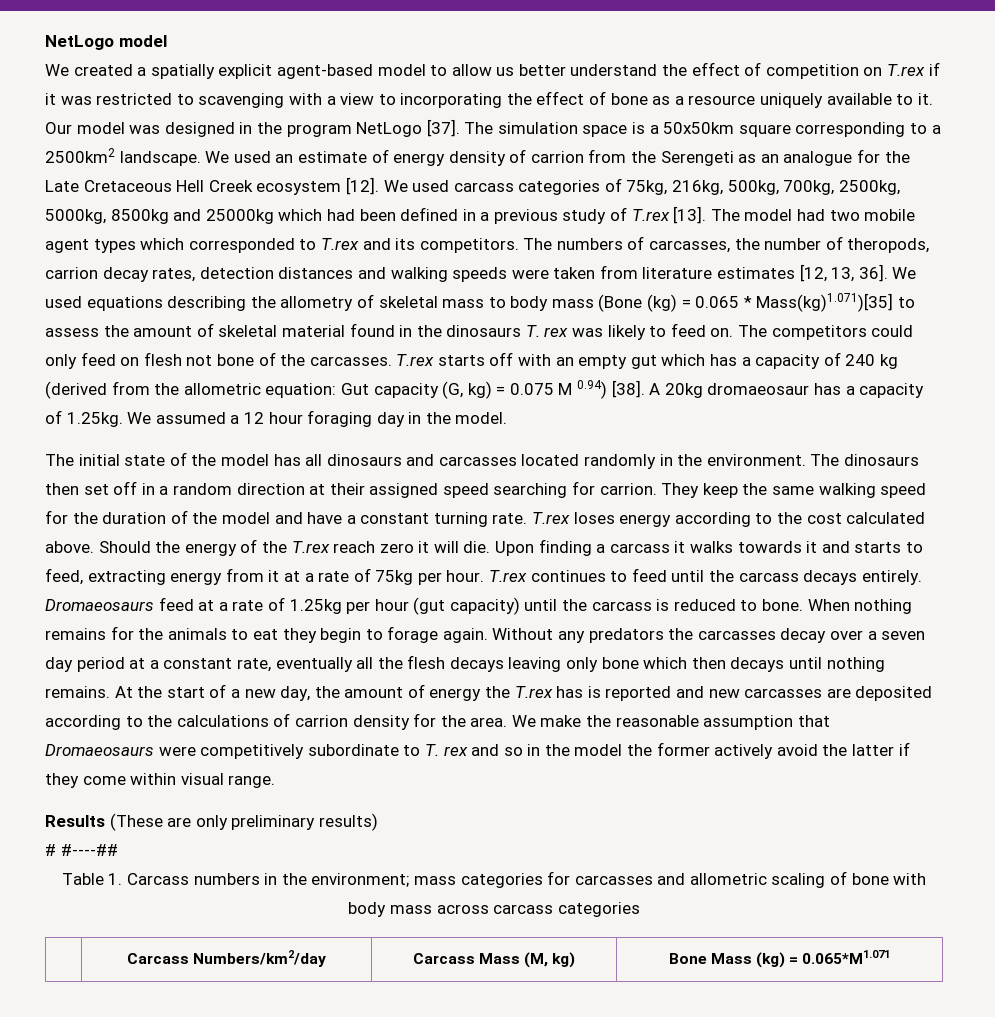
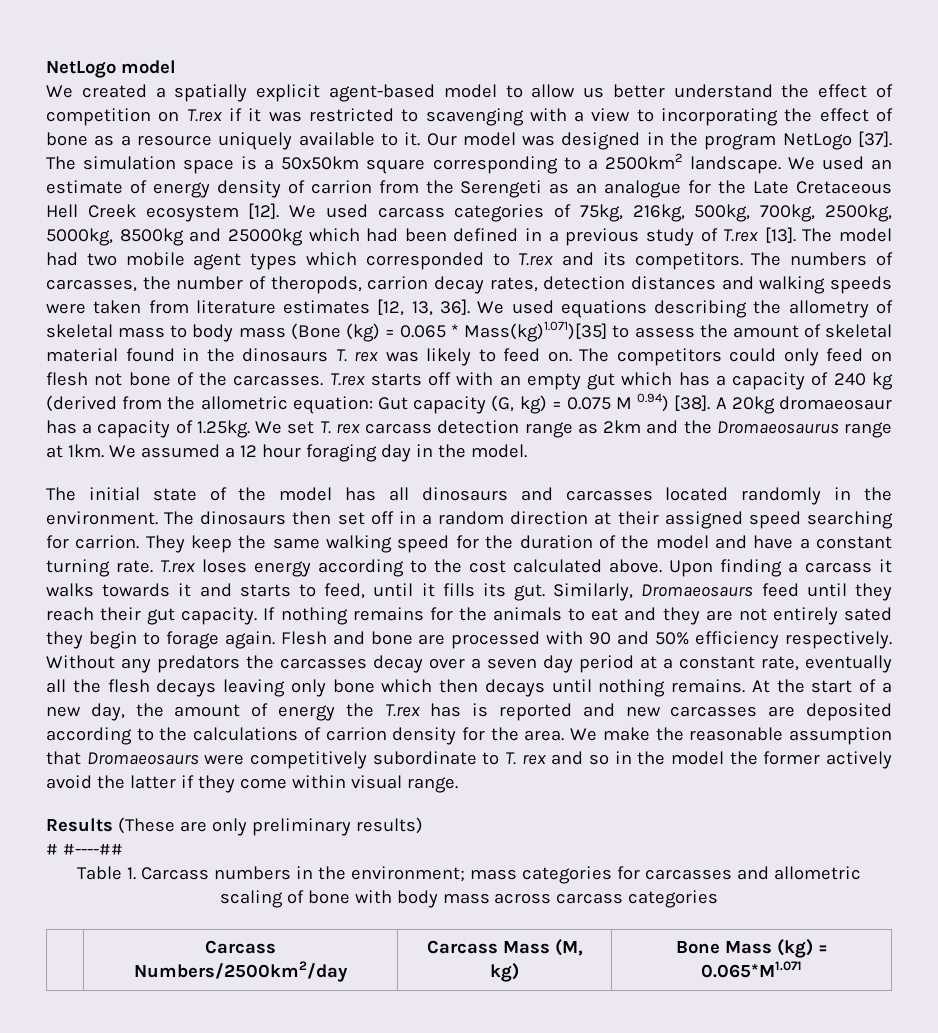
- A 20kg dromaeosaur has a capacity of 1.25kg. We assumed a 12 hour foraging day in the model.
+ A 20kg dromaeosaur has a capacity of 1.25kg. We set T. rex carcass detection range as 2km and the Dromaeosaurus range at 1km. We assumed a 12 hour foraging day in the model.
- Should the energy of the T.rex reach zero it will die.
- Upon finding a carcass it walks towards it and starts to feed, extracting energy from it at a rate of 75kg per hour. T.rex continues to feed until the carcass decays entirely. Dromaeosaurs feed at a rate of 1.25kg per hour (gut capacity) until the carcass is reduced to bone. When nothing remains for the animals to eat they begin to forage again.
+ Upon finding a carcass it walks towards it and starts to feed, until it fills its gut. Similarly, Dromaeosaurs feed until they reach their gut capacity. If nothing remains for the animals to eat and they are not entirely sated they begin to forage again.
+ Flesh and bone are processed with 90 and 50% efficiency respectively.
- | Carcass Numbers/km2/day | Carcass Mass (M, kg) | Bone Mass (kg) = 0.065*M1.071
+ | Carcass Numbers/2500km2/day | Carcass Mass (M, kg) | Bone Mass (kg) = 0.065*M1.071

